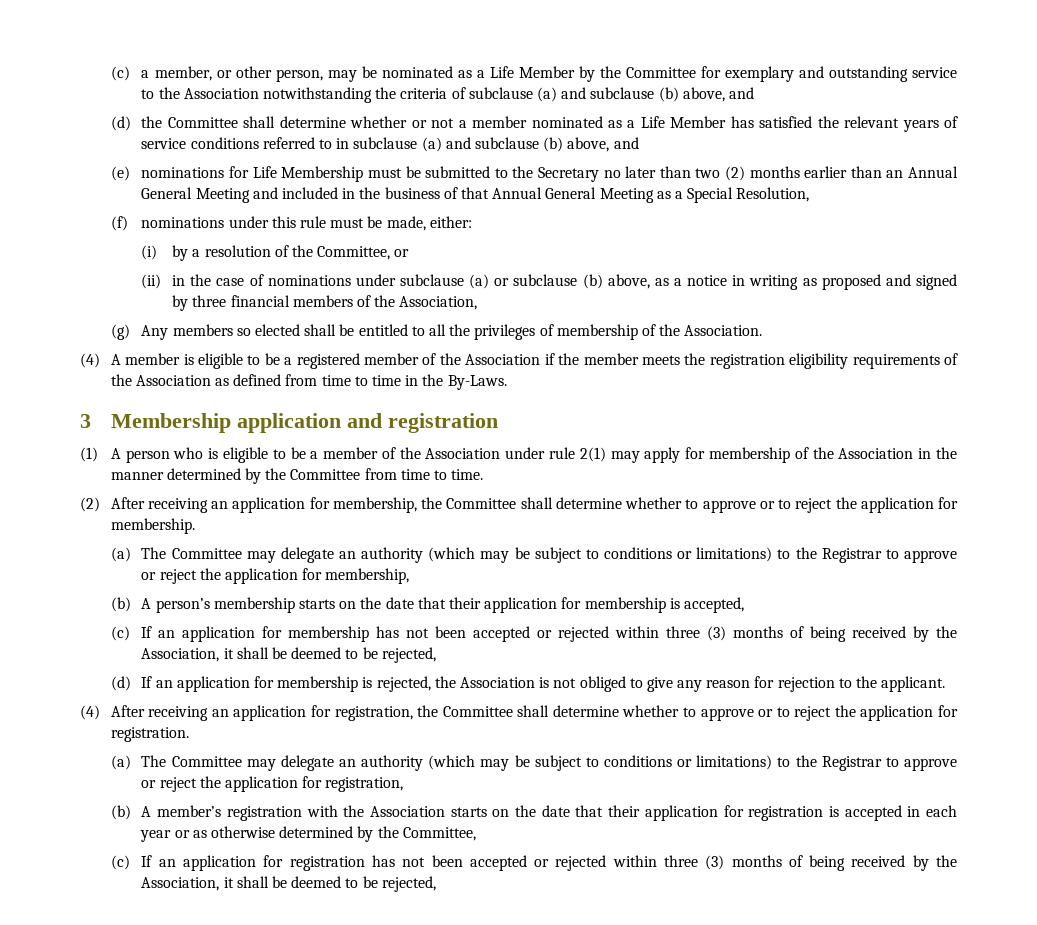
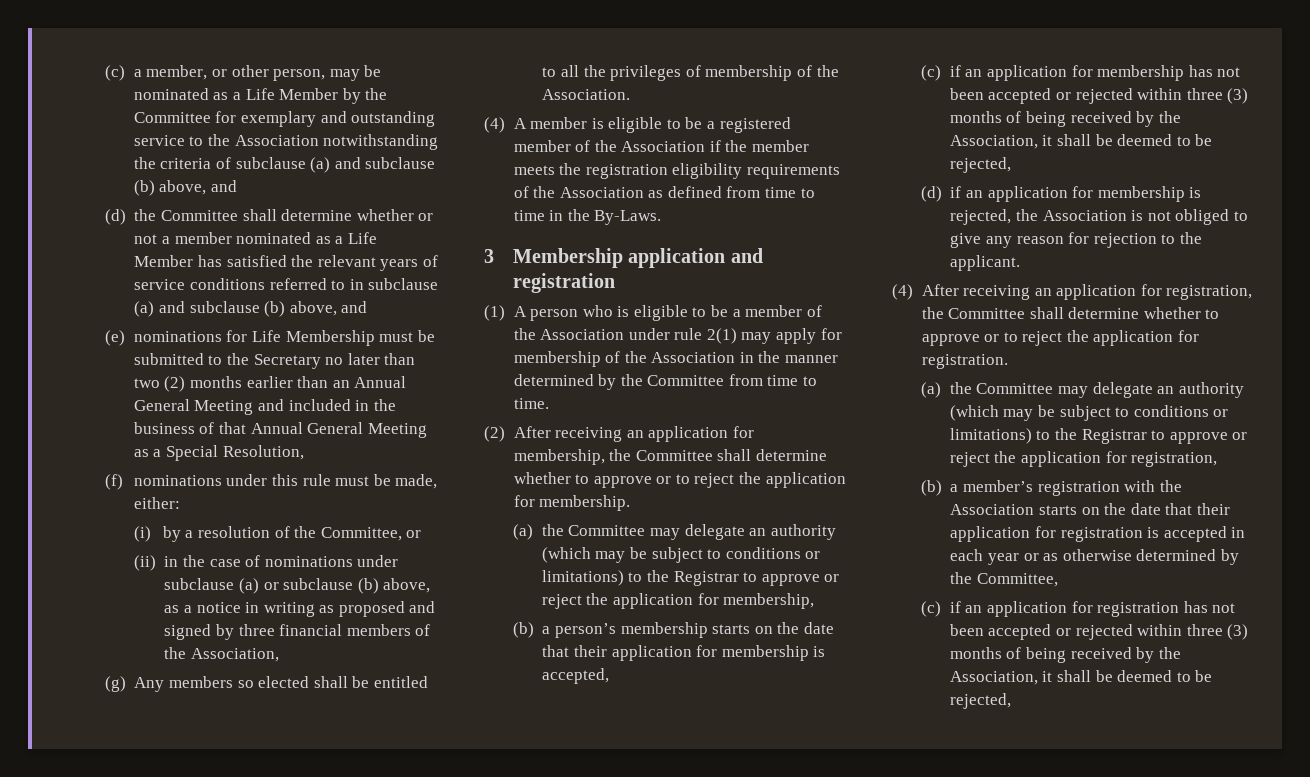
- (a) The Committee may delegate an authority (which may be subject to conditions or limitations) to the Registrar to approve or reject the application for membership,
+ (a) the Committee may delegate an authority (which may be subject to conditions or limitations) to the Registrar to approve or reject the application for membership,
- (b) A person’s membership starts on the date that their application for membership is accepted,
+ (b) a person’s membership starts on the date that their application for membership is accepted,
- (c) If an application for membership has not been accepted or rejected within three (3) months of being received by the Association, it shall be deemed to be rejected,
+ (c) if an application for membership has not been accepted or rejected within three (3) months of being received by the Association, it shall be deemed to be rejected,
- (d) If an application for membership is rejected, the Association is not obliged to give any reason for rejection to the applicant.
+ (d) if an application for membership is rejected, the Association is not obliged to give any reason for rejection to the applicant.
- (a) The Committee may delegate an authority (which may be subject to conditions or limitations) to the Registrar to approve or reject the application for registration,
+ (a) the Committee may delegate an authority (which may be subject to conditions or limitations) to the Registrar to approve or reject the application for registration,
- (b) A member’s registration with the Association starts on the date that their application for registration is accepted in each year or as otherwise determined by the Committee,
+ (b) a member’s registration with the Association starts on the date that their application for registration is accepted in each year or as otherwise determined by the Committee,
- (c) If an application for registration has not been accepted or rejected within three (3) months of being received by the Association, it shall be deemed to be rejected,
+ (c) if an application for registration has not been accepted or rejected within three (3) months of being received by the Association, it shall be deemed to be rejected,

